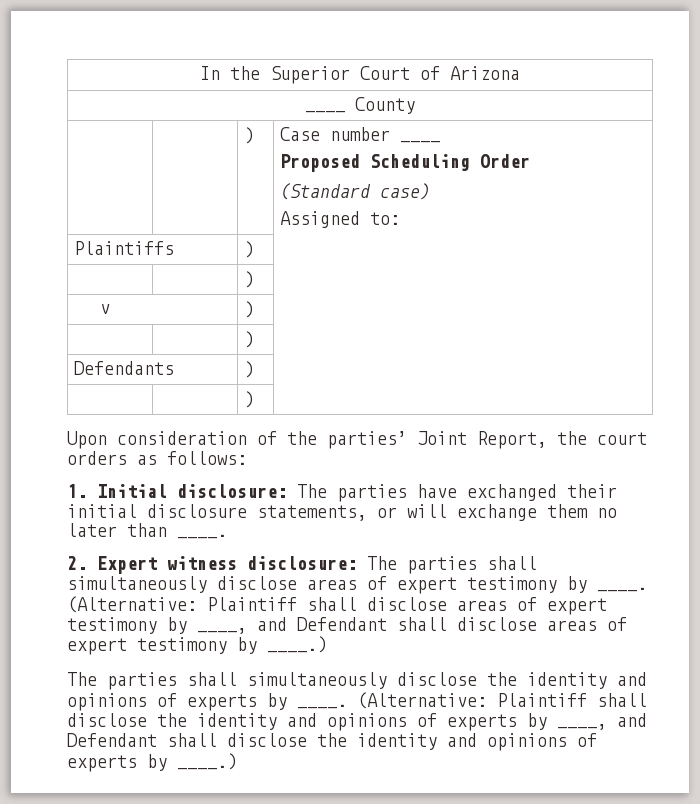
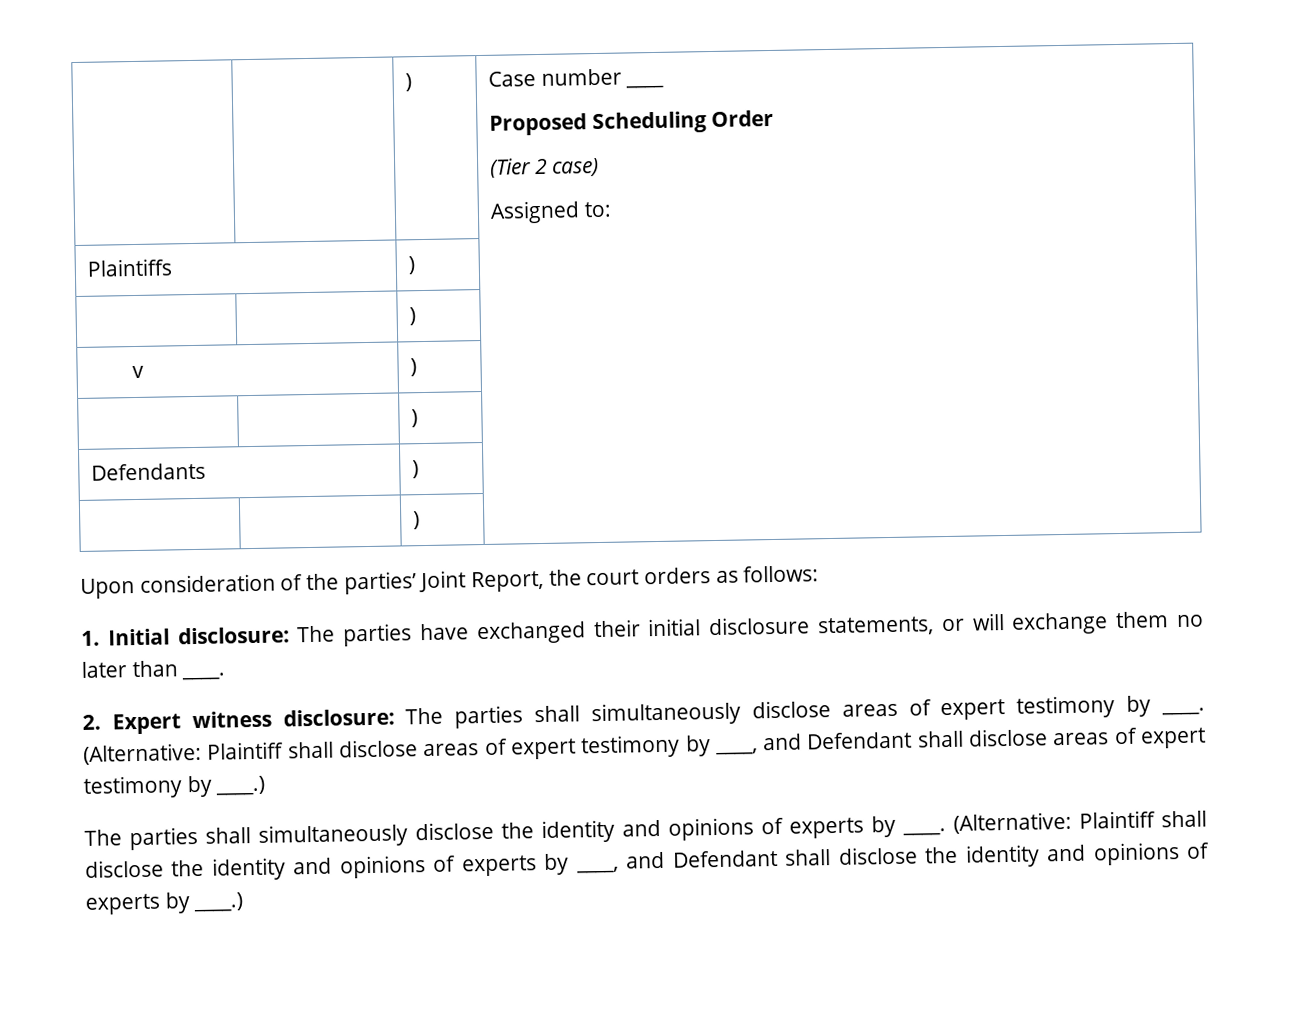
- In the Superior Court of Arizona
- ____ County
  | | ) | Case number ____
  Proposed Scheduling Order
- (Standard case)
+ (Tier 2 case)

